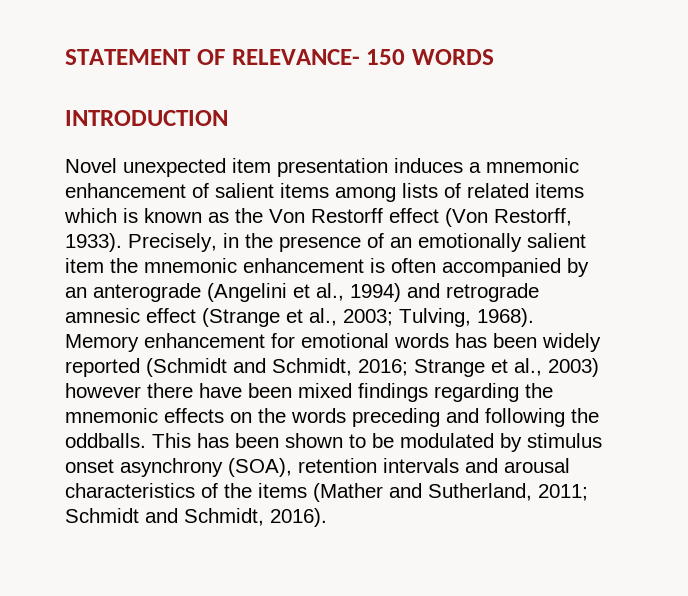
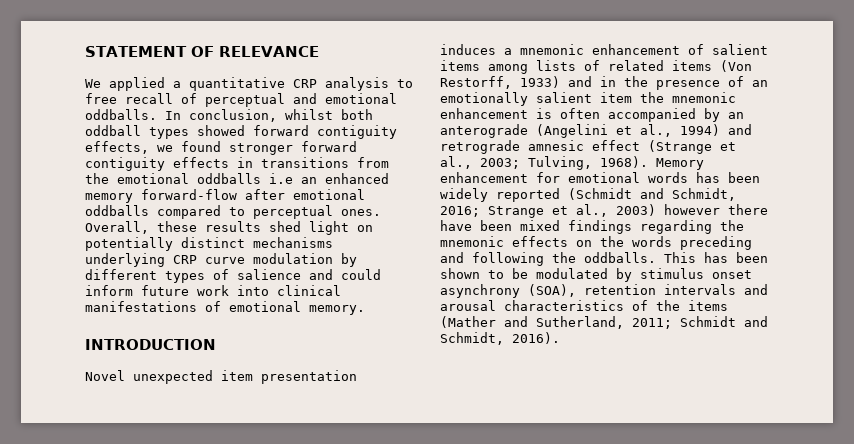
- STATEMENT OF RELEVANCE- 150 WORDS
+ STATEMENT OF RELEVANCE
+ We applied a quantitative CRP analysis to free recall of perceptual and emotional oddballs. In conclusion, whilst both oddball types showed forward contiguity effects, we found stronger forward contiguity effects in transitions from the emotional oddballs i.e an enhanced memory forward-flow after emotional oddballs compared to perceptual ones. Overall, these results shed light on potentially distinct mechanisms underlying CRP curve modulation by different types of salience and could inform future work into clinical manifestations of emotional memory.
- Novel unexpected item presentation induces a mnemonic enhancement of salient items among lists of related items which is known as the Von Restorff effect (Von Restorff, 1933). Precisely, in the presence of an emotionally salient item the mnemonic enhancement is often accompanied by an anterograde (Angelini et al., 1994) and retrograde amnesic effect (Strange et al., 2003; Tulving, 1968).
+ Novel unexpected item presentation induces a mnemonic enhancement of salient items among lists of related items (Von Restorff, 1933) and in the presence of an emotionally salient item the mnemonic enhancement is often accompanied by an anterograde (Angelini et al., 1994) and retrograde amnesic effect (Strange et al., 2003; Tulving, 1968).

